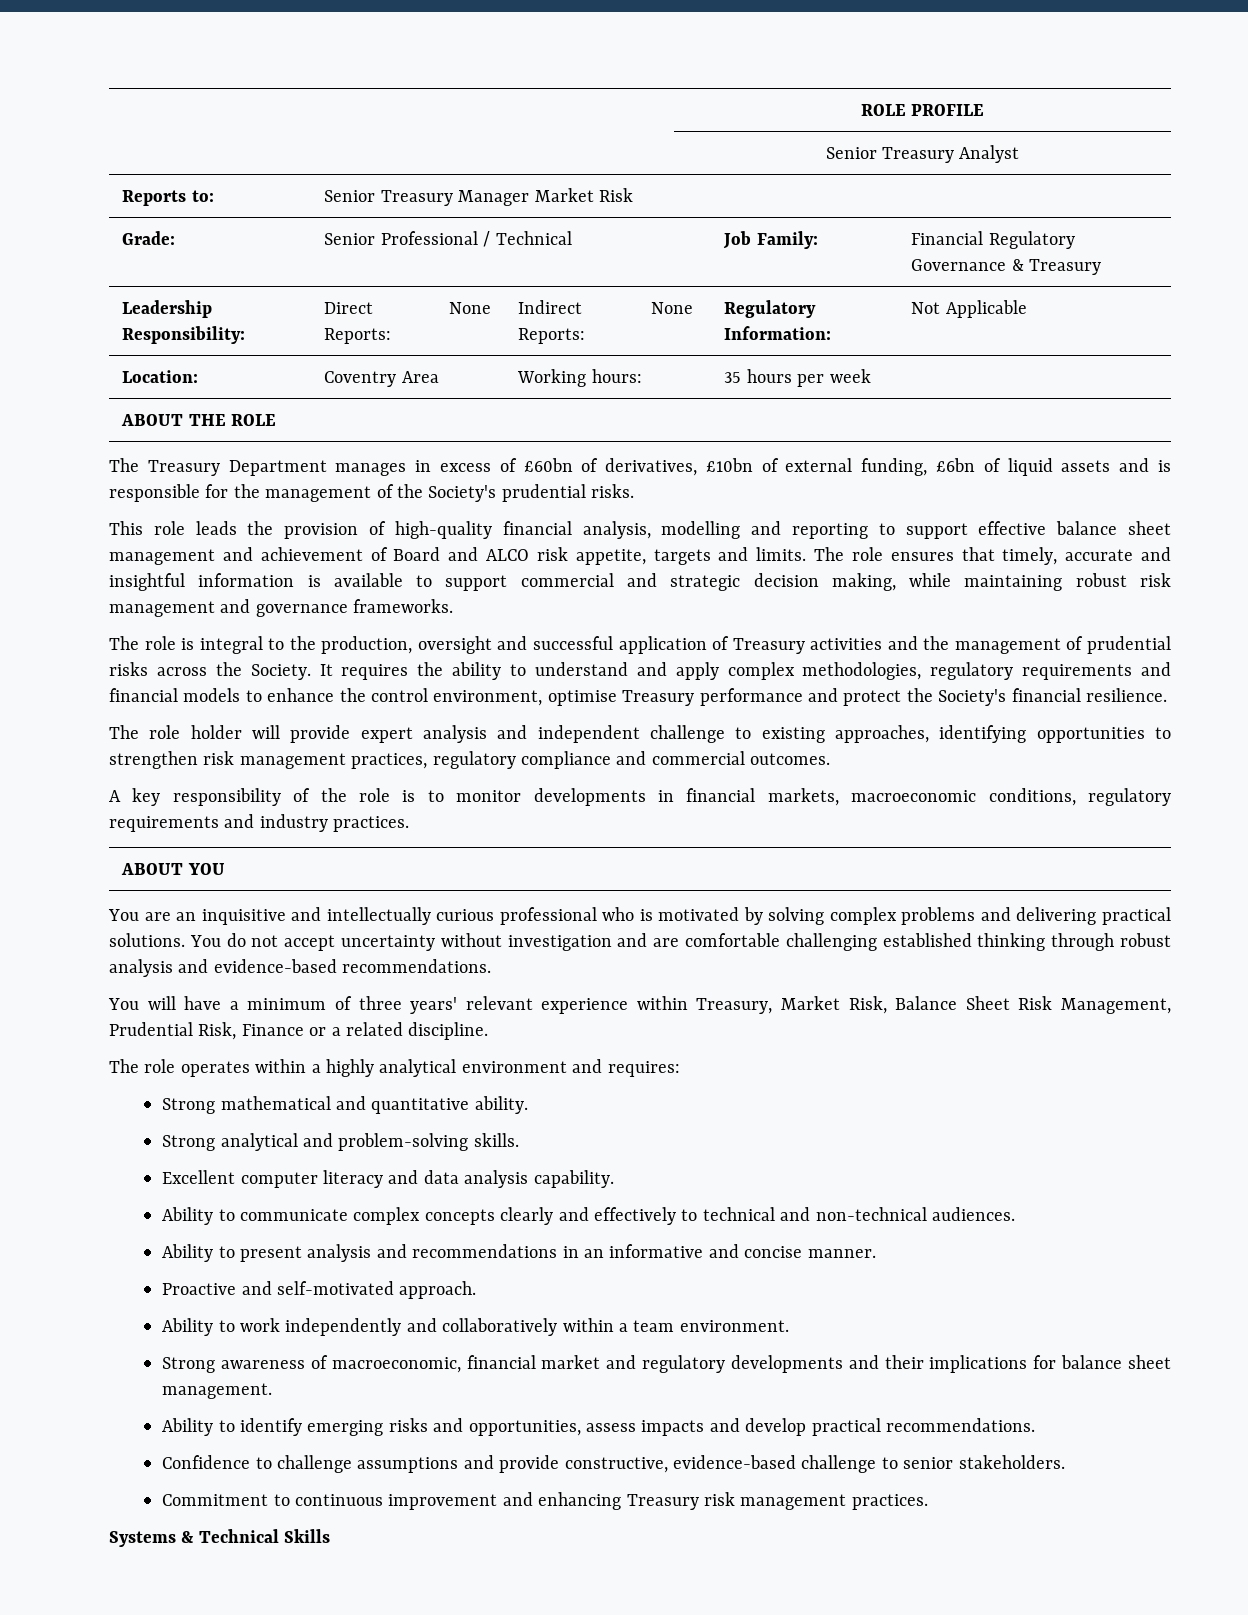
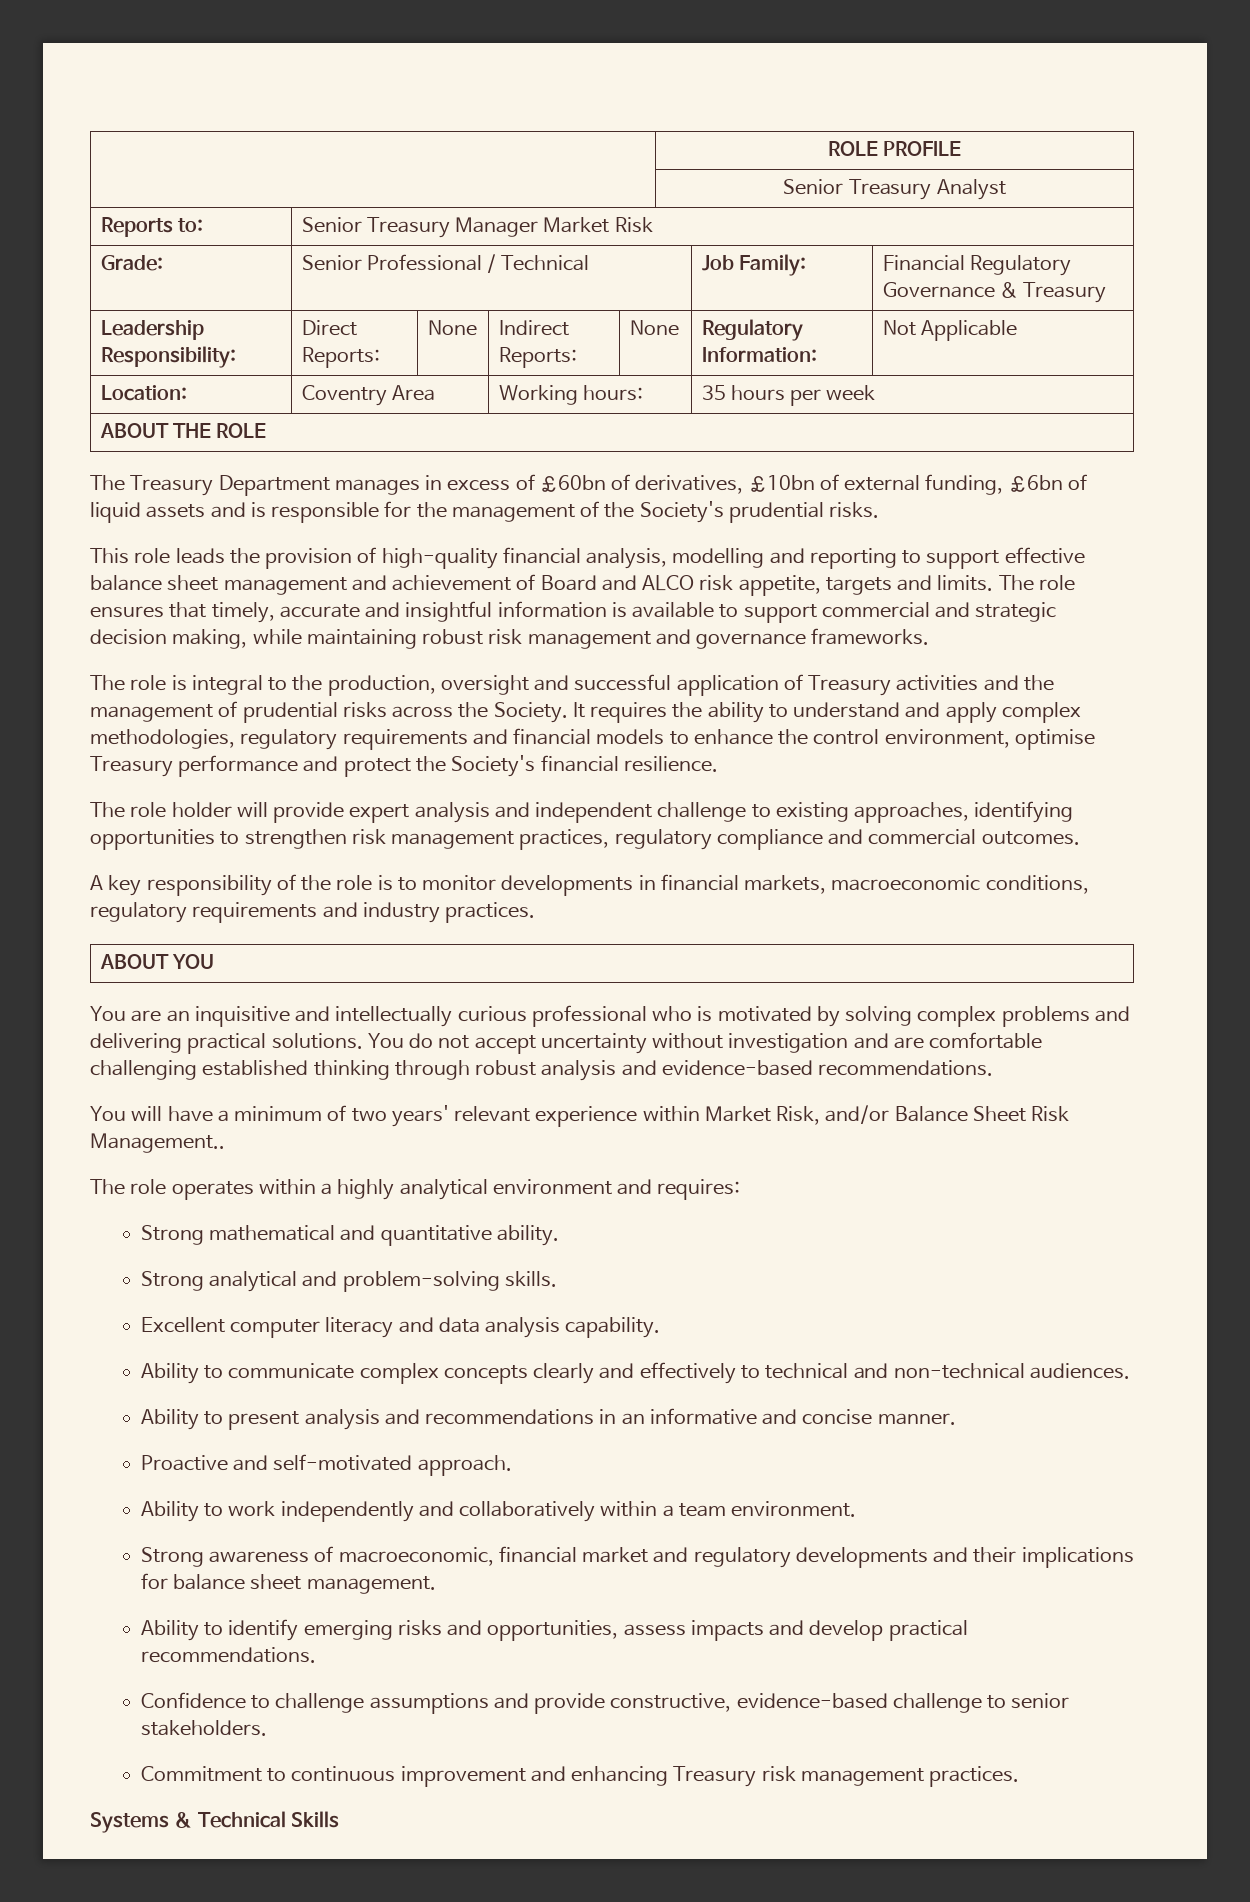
- You will have a minimum of three years' relevant experience within Treasury, Market Risk, Balance Sheet Risk Management, Prudential Risk, Finance or a related discipline.
+ You will have a minimum of two years' relevant experience within Market Risk, and/or Balance Sheet Risk Management..

